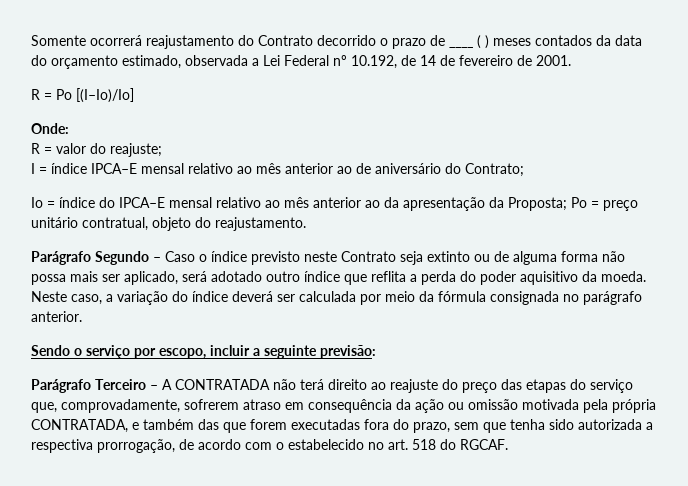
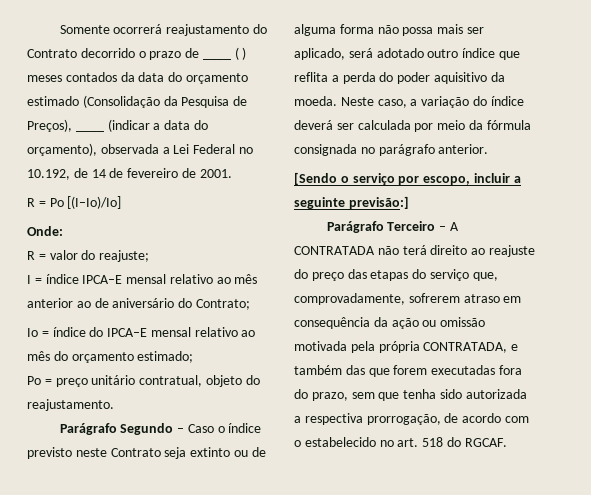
- Somente ocorrerá reajustamento do Contrato decorrido o prazo de ____ ( ) meses contados da data do orçamento estimado, observada a Lei Federal nº 10.192, de 14 de fevereiro de 2001.
+ Somente ocorrerá reajustamento do Contrato decorrido o prazo de ____ ( ) meses contados da data do orçamento estimado (Consolidação da Pesquisa de Preços), ____ (indicar a data do orçamento), observada a Lei Federal no 10.192, de 14 de fevereiro de 2001.
- Io = índice do IPCA–E mensal relativo ao mês anterior ao da apresentação da Proposta; Po = preço unitário contratual, objeto do reajustamento.
+ Io = índice do IPCA–E mensal relativo ao mês do orçamento estimado;
+ Po = preço unitário contratual, objeto do reajustamento.
- Sendo o serviço por escopo, incluir a seguinte previsão:
+ [Sendo o serviço por escopo, incluir a seguinte previsão:]

